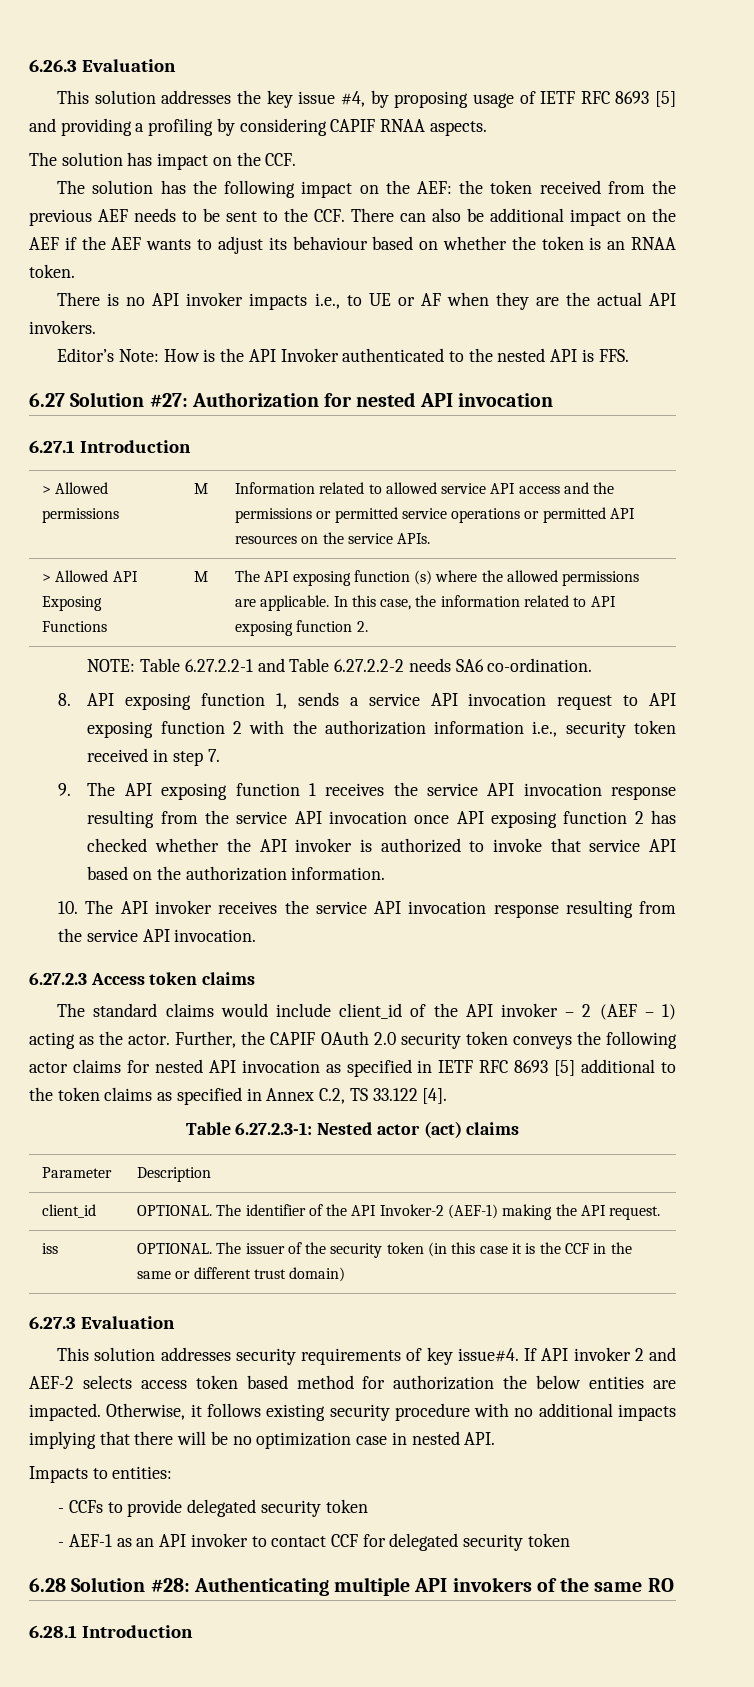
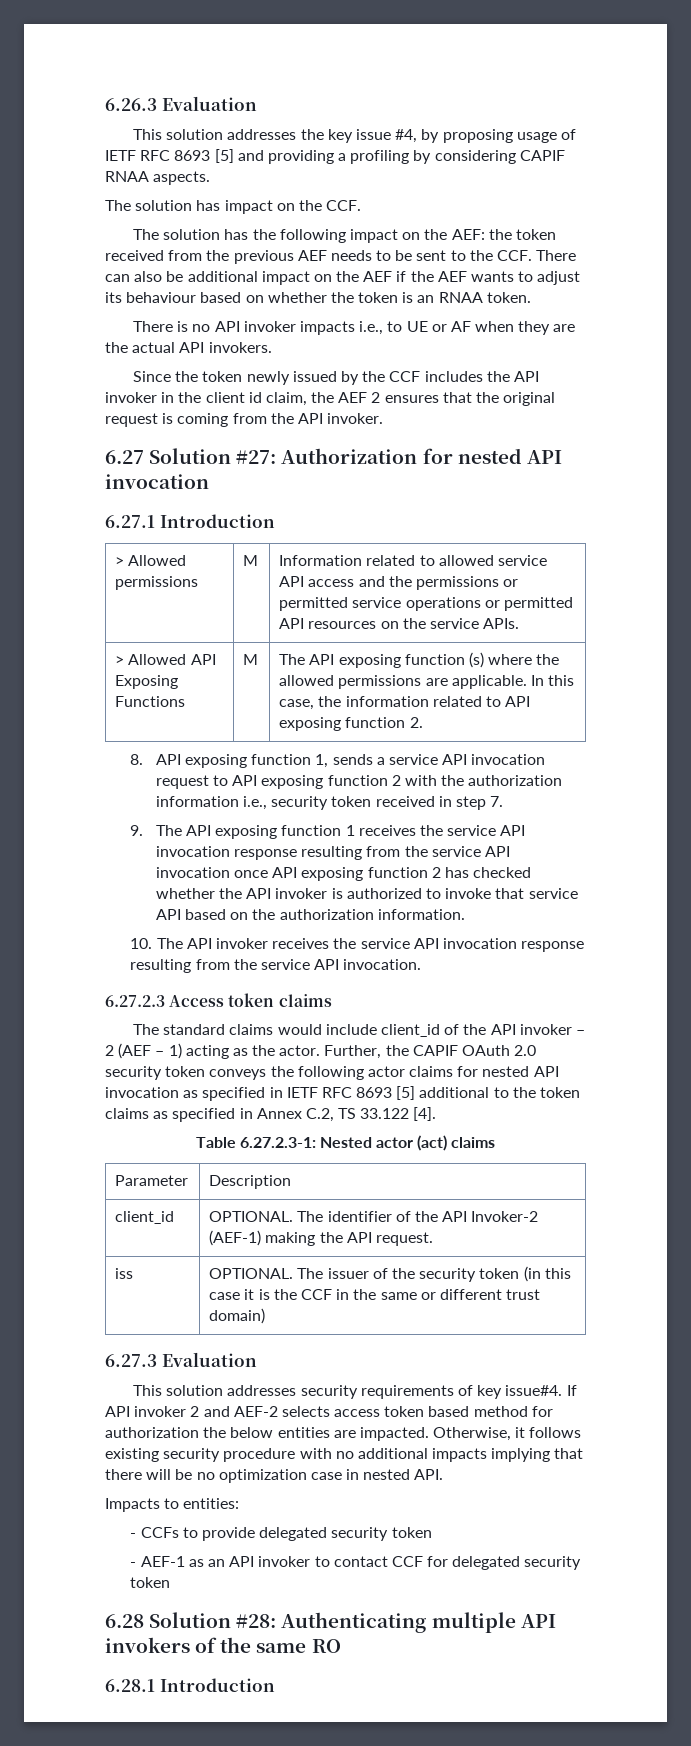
- Editor’s Note: How is the API Invoker authenticated to the nested API is FFS.
+ Since the token newly issued by the CCF includes the API invoker in the client id claim, the AEF 2 ensures that the original request is coming from the API invoker.
- NOTE: Table 6.27.2.2-1 and Table 6.27.2.2-2 needs SA6 co-ordination.

